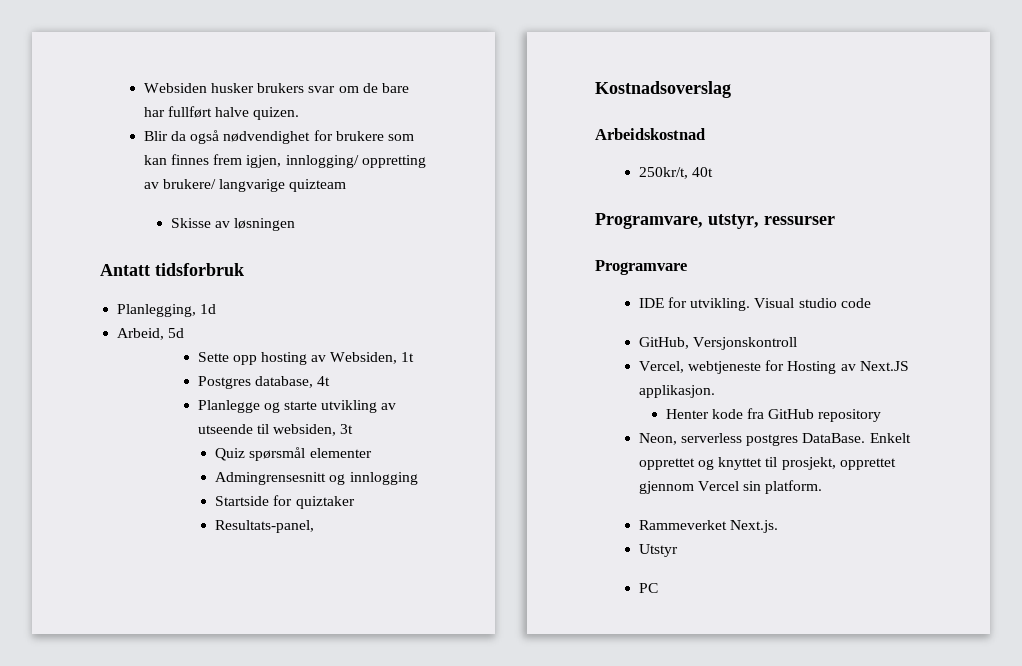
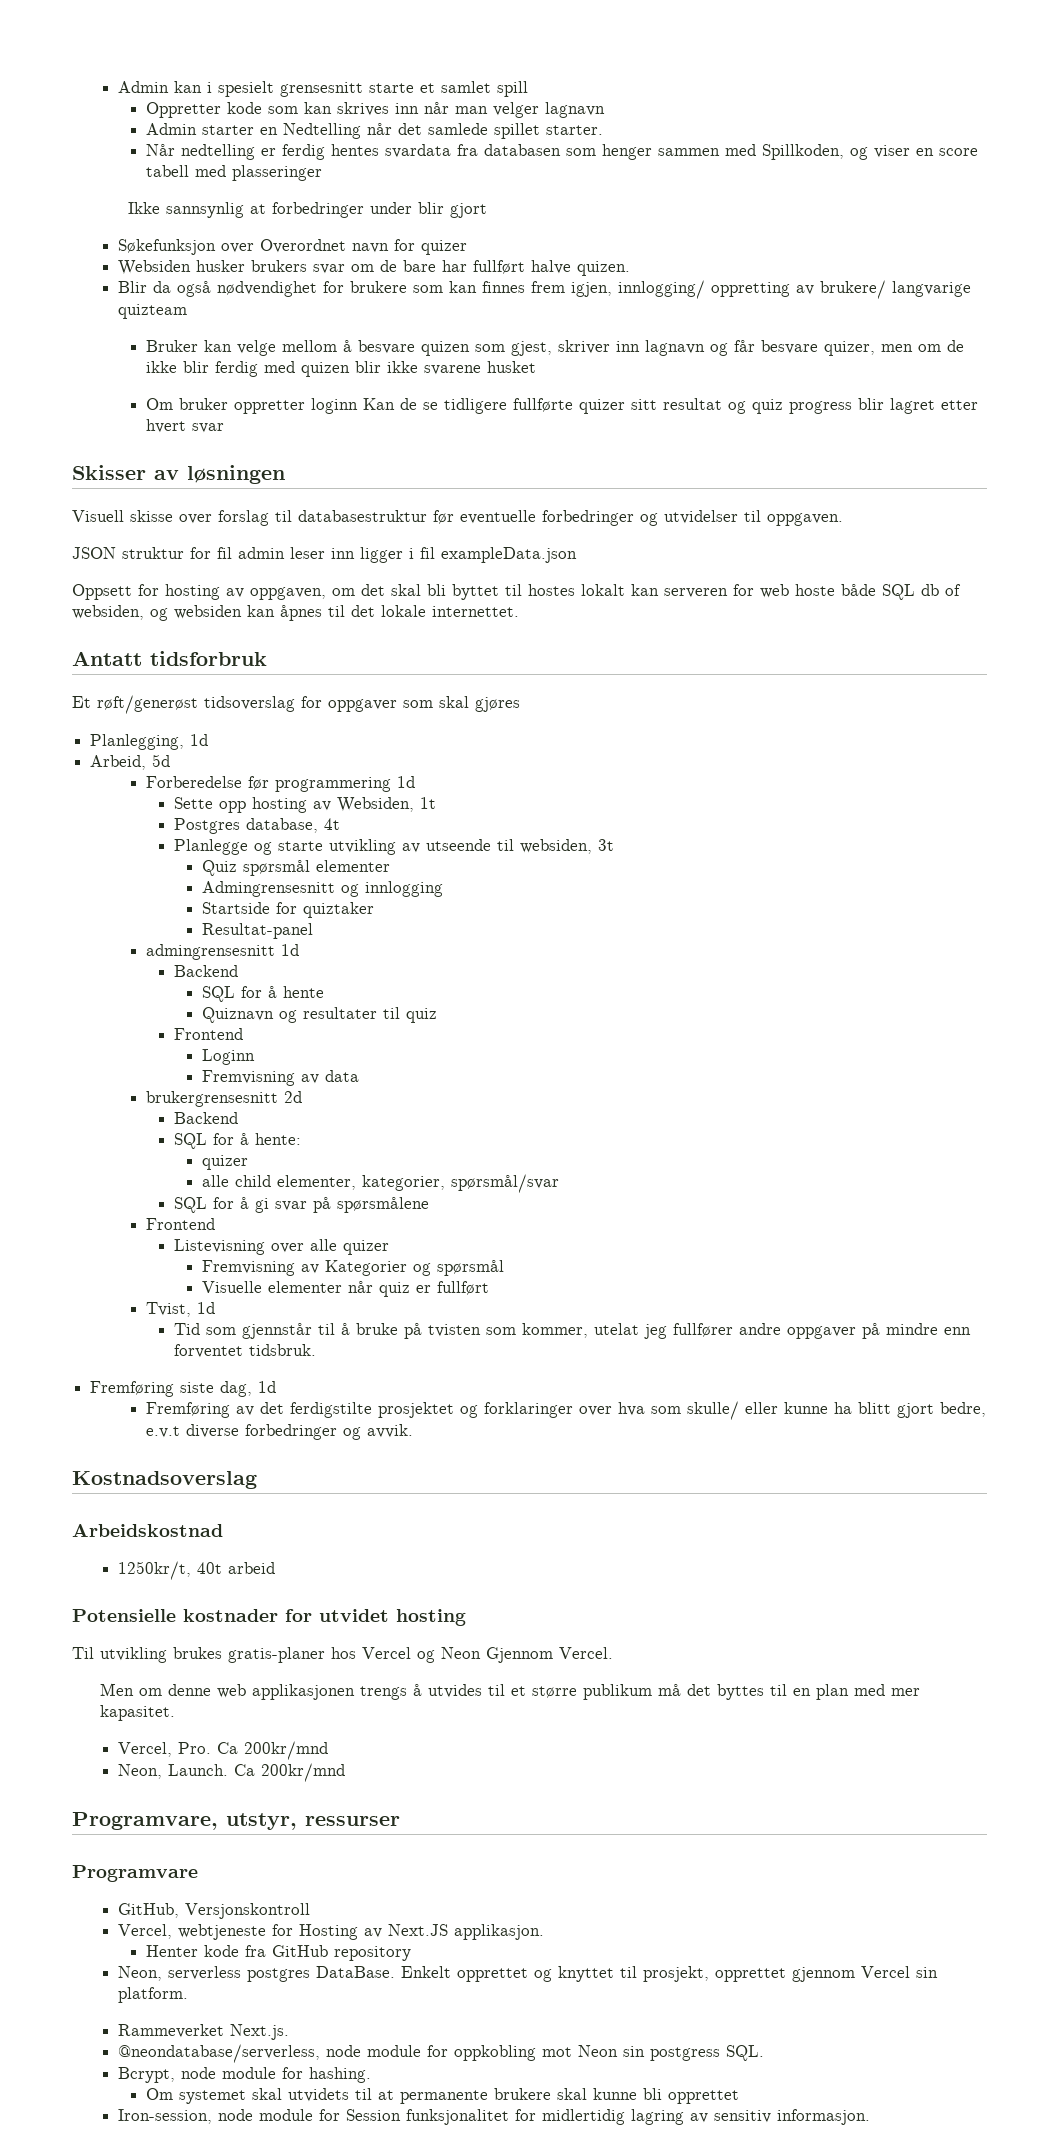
+ Admin kan i spesielt grensesnitt starte et samlet spill
+ Oppretter kode som kan skrives inn når man velger lagnavn
+ Admin starter en Nedtelling når det samlede spillet starter.
+ Når nedtelling er ferdig hentes svardata fra databasen som henger sammen med Spillkoden, og viser en score tabell med plasseringer
+ Ikke sannsynlig at forbedringer under blir gjort
+ Søkefunksjon over Overordnet navn for quizer
- Skisse av løsningen
+ Bruker kan velge mellom å besvare quizen som gjest, skriver inn lagnavn og får besvare quizer, men om de ikke blir ferdig med quizen blir ikke svarene husket
+ Om bruker oppretter loginn Kan de se tidligere fullførte quizer sitt resultat og quiz progress blir lagret etter hvert svar
+ Skisser av løsningen
+ Visuell skisse over forslag til databasestruktur før eventuelle forbedringer og utvidelser til oppgaven.
+ JSON struktur for fil admin leser inn ligger i fil exampleData.json
+ Oppsett for hosting av oppgaven, om det skal bli byttet til hostes lokalt kan serveren for web hoste både SQL db of websiden, og websiden kan åpnes til det lokale internettet.
  Antatt tidsforbruk
+ Et røft/generøst tidsoverslag for oppgaver som skal gjøres
+ Forberedelse før programmering 1d
- Resultats-panel,
+ Resultat-panel
+ admingrensesnitt 1d
+ Backend
+ SQL for å hente
+ Quiznavn og resultater til quiz
+ Frontend
+ Loginn
+ Fremvisning av data
+ brukergrensesnitt 2d
+ Backend
+ SQL for å hente:
+ quizer
+ alle child elementer, kategorier, spørsmål/svar
+ SQL for å gi svar på spørsmålene
+ Frontend
+ Listevisning over alle quizer
+ Fremvisning av Kategorier og spørsmål
+ Visuelle elementer når quiz er fullført
+ Tvist, 1d
+ Tid som gjennstår til å bruke på tvisten som kommer, utelat jeg fullfører andre oppgaver på mindre enn forventet tidsbruk.
+ Fremføring siste dag, 1d
+ Fremføring av det ferdigstilte prosjektet og forklaringer over hva som skulle/ eller kunne ha blitt gjort bedre, e.v.t diverse forbedringer og avvik.
- 250kr/t, 40t
+ 1250kr/t, 40t arbeid
+ Potensielle kostnader for utvidet hosting
+ Til utvikling brukes gratis-planer hos Vercel og Neon Gjennom Vercel.
+ Men om denne web applikasjonen trengs å utvides til et større publikum må det byttes til en plan med mer kapasitet.
+ Vercel, Pro. Ca 200kr/mnd
+ Neon, Launch. Ca 200kr/mnd
  Programvare, utstyr, ressurser
  Programvare
- IDE for utvikling. Visual studio code
- Utstyr
- PC
+ @neondatabase/serverless, node module for oppkobling mot Neon sin postgress SQL.
+ Bcrypt, node module for hashing.
+ Om systemet skal utvidets til at permanente brukere skal kunne bli opprettet
+ Iron-session, node module for Session funksjonalitet for midlertidig lagring av sensitiv informasjon.

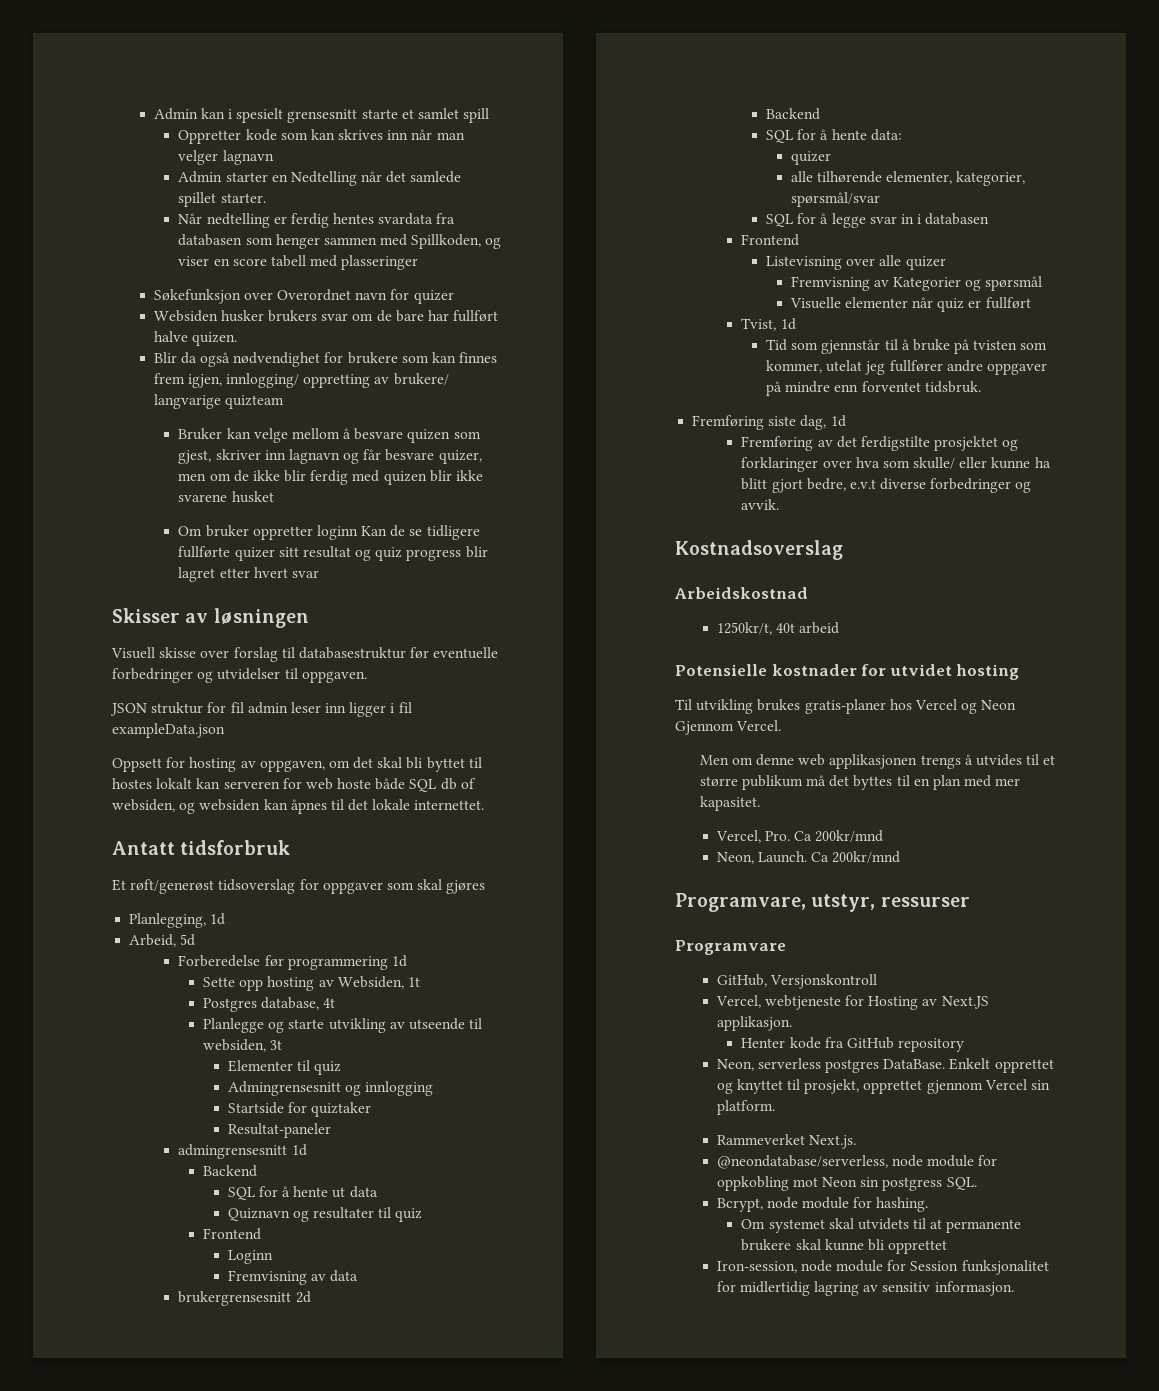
- Ikke sannsynlig at forbedringer under blir gjort
- Quiz spørsmål elementer
+ Elementer til quiz
- Resultat-panel
+ Resultat-paneler
- SQL for å hente
+ SQL for å hente ut data
- SQL for å hente:
+ SQL for å hente data:
- alle child elementer, kategorier, spørsmål/svar
+ alle tilhørende elementer, kategorier, spørsmål/svar
- SQL for å gi svar på spørsmålene
+ SQL for å legge svar in i databasen

